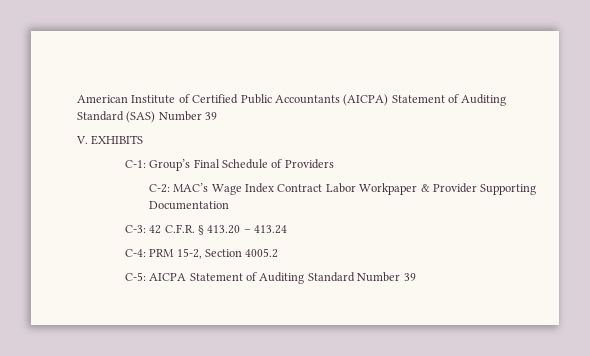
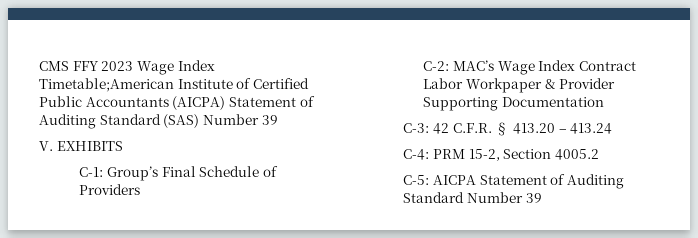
- American Institute of Certified Public Accountants (AICPA) Statement of Auditing Standard (SAS) Number 39
+ CMS FFY 2023 Wage Index Timetable;American Institute of Certified Public Accountants (AICPA) Statement of Auditing Standard (SAS) Number 39

